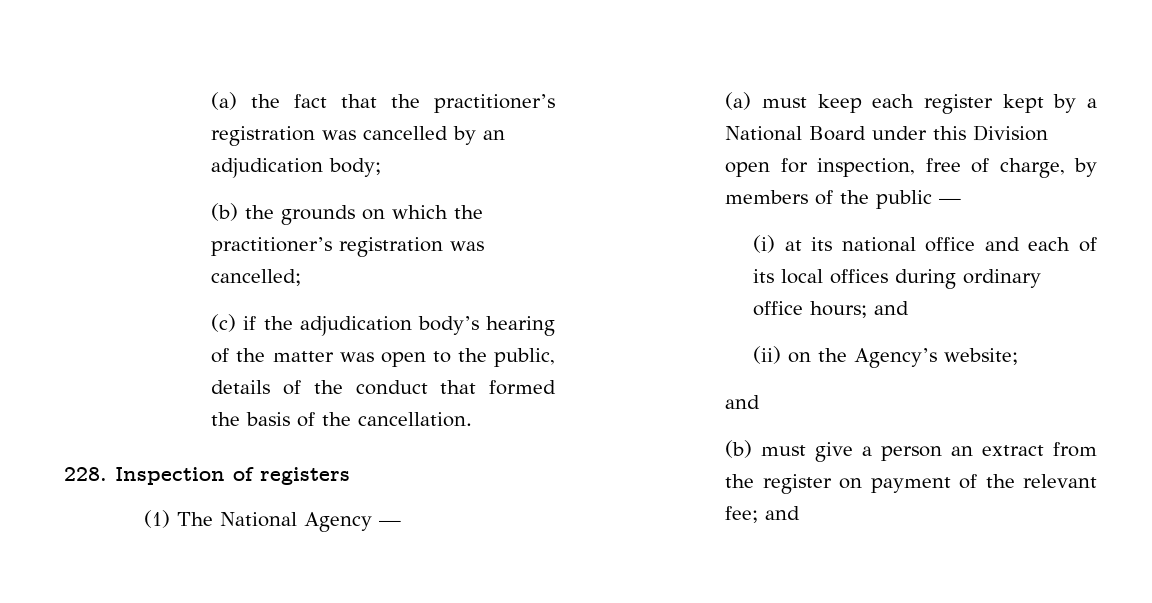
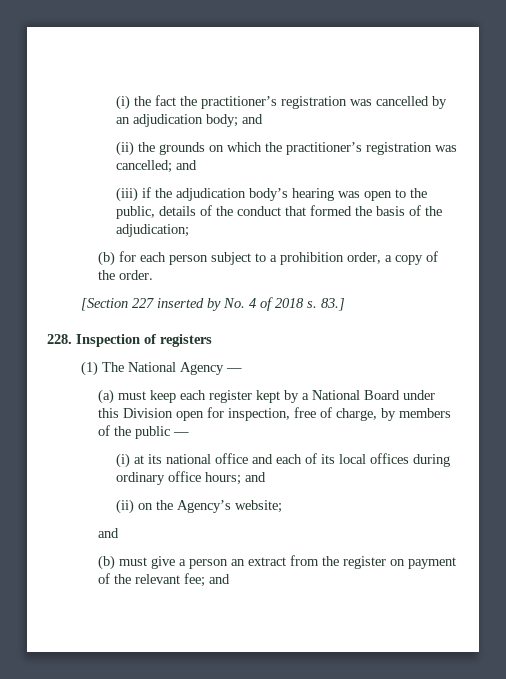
- (a) the fact that the practitioner’s registration was cancelled by an adjudication body;
- (b) the grounds on which the practitioner’s registration was cancelled;
- (c) if the adjudication body’s hearing of the matter was open to the public, details of the conduct that formed the basis of the cancellation.
+ (i) the fact the practitioner’s registration was cancelled by an adjudication body; and
+ (ii) the grounds on which the practitioner’s registration was cancelled; and
+ (iii) if the adjudication body’s hearing was open to the public, details of the conduct that formed the basis of the adjudication;
+ (b) for each person subject to a prohibition order, a copy of the order.
+ [Section 227 inserted by No. 4 of 2018 s. 83.]

